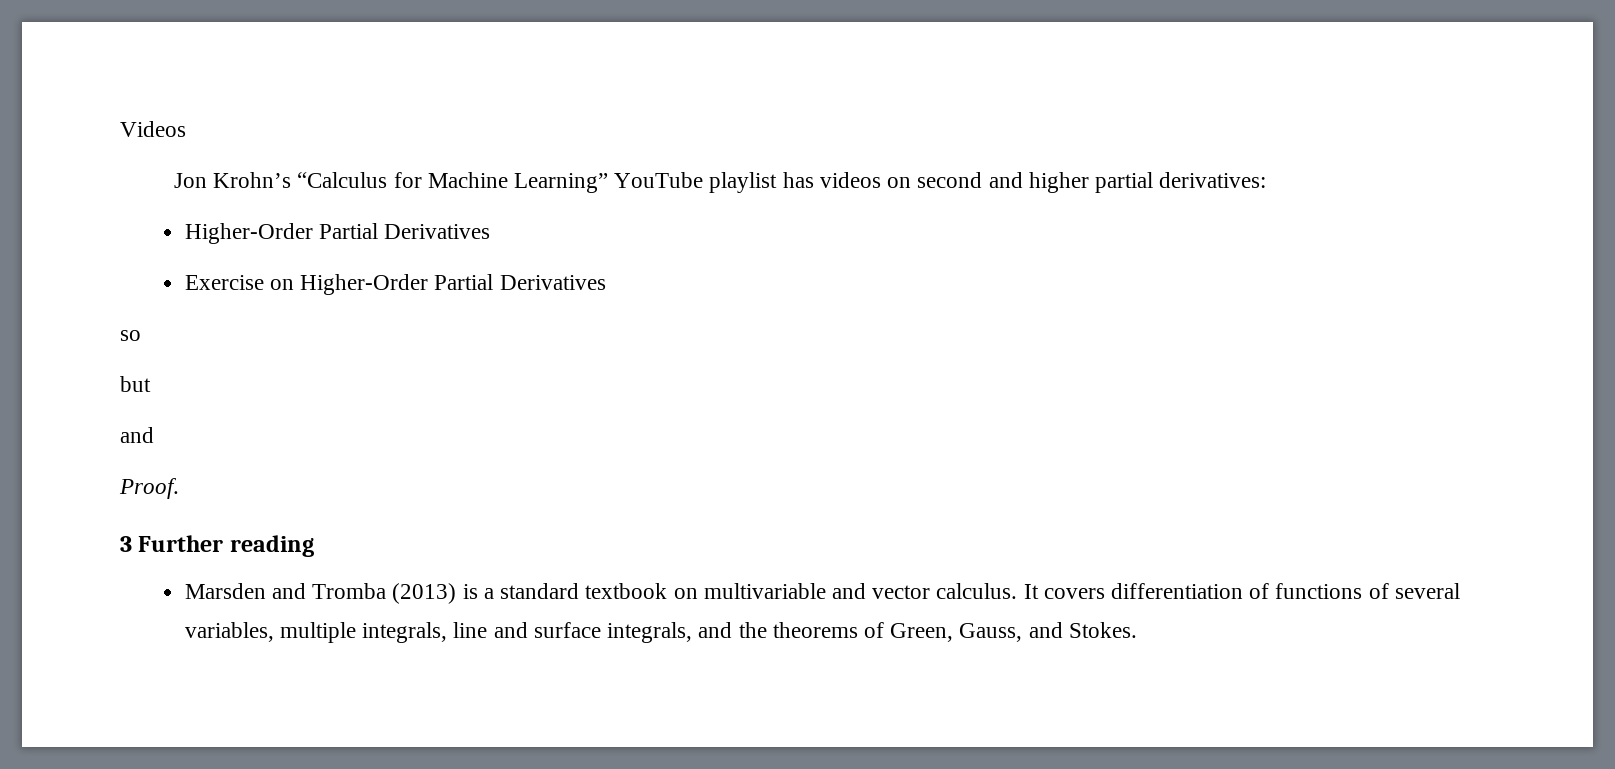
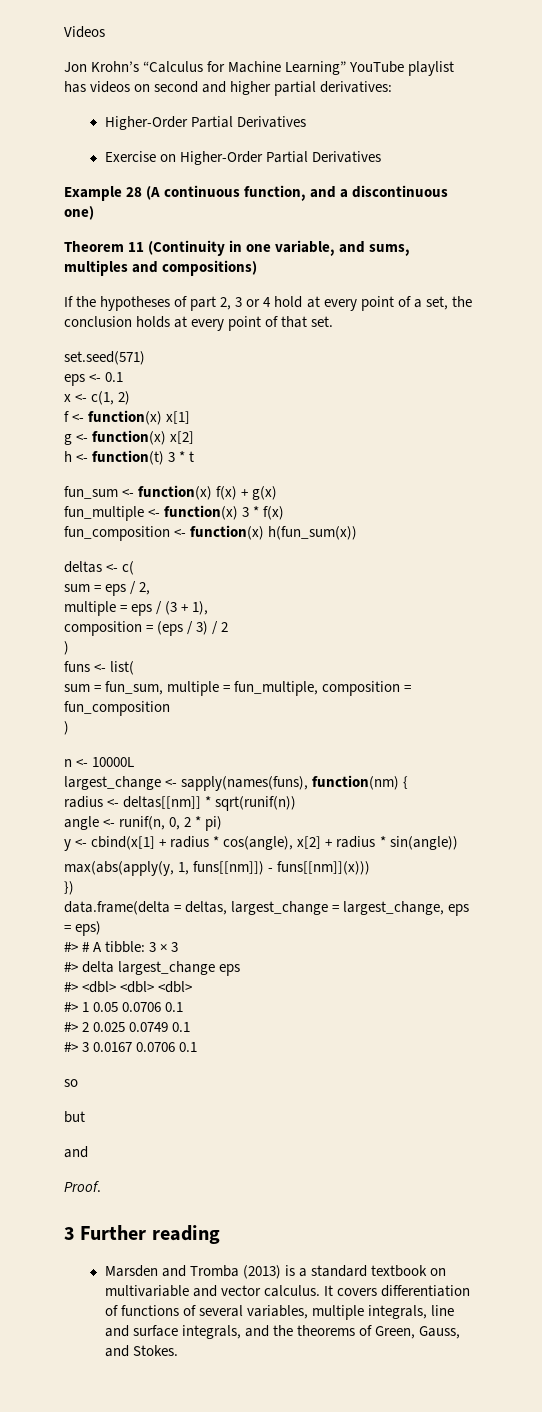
+ Example 28 (A continuous function, and a discontinuous one)
+ Theorem 11 (Continuity in one variable, and sums, multiples and compositions)
+ If the hypotheses of part 2, 3 or 4 hold at every point of a set, the conclusion holds at every point of that set.
+ set.seed(571)
+ eps <- 0.1
+ x <- c(1, 2)
+ f <- function(x) x[1]
+ g <- function(x) x[2]
+ h <- function(t) 3 * t
+ fun_sum <- function(x) f(x) + g(x)
+ fun_multiple <- function(x) 3 * f(x)
+ fun_composition <- function(x) h(fun_sum(x))
+ deltas <- c(
+ sum = eps / 2,
+ multiple = eps / (3 + 1),
+ composition = (eps / 3) / 2
+ )
+ funs <- list(
+ sum = fun_sum, multiple = fun_multiple, composition = fun_composition
+ )
+ n <- 10000L
+ largest_change <- sapply(names(funs), function(nm) {
+ radius <- deltas[[nm]] * sqrt(runif(n))
+ angle <- runif(n, 0, 2 * pi)
+ y <- cbind(x[1] + radius * cos(angle), x[2] + radius * sin(angle))
+ max(abs(apply(y, 1, funs[[nm]]) - funs[[nm]](x)))
+ })
+ data.frame(delta = deltas, largest_change = largest_change, eps = eps)
+ #> # A tibble: 3 × 3
+ #> delta largest_change eps
+ #> <dbl> <dbl> <dbl>
+ #> 1 0.05 0.0706 0.1
+ #> 2 0.025 0.0749 0.1
+ #> 3 0.0167 0.0706 0.1

